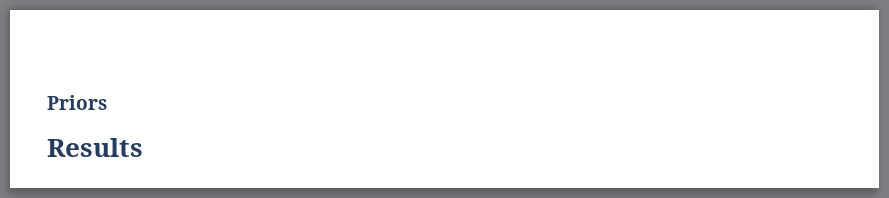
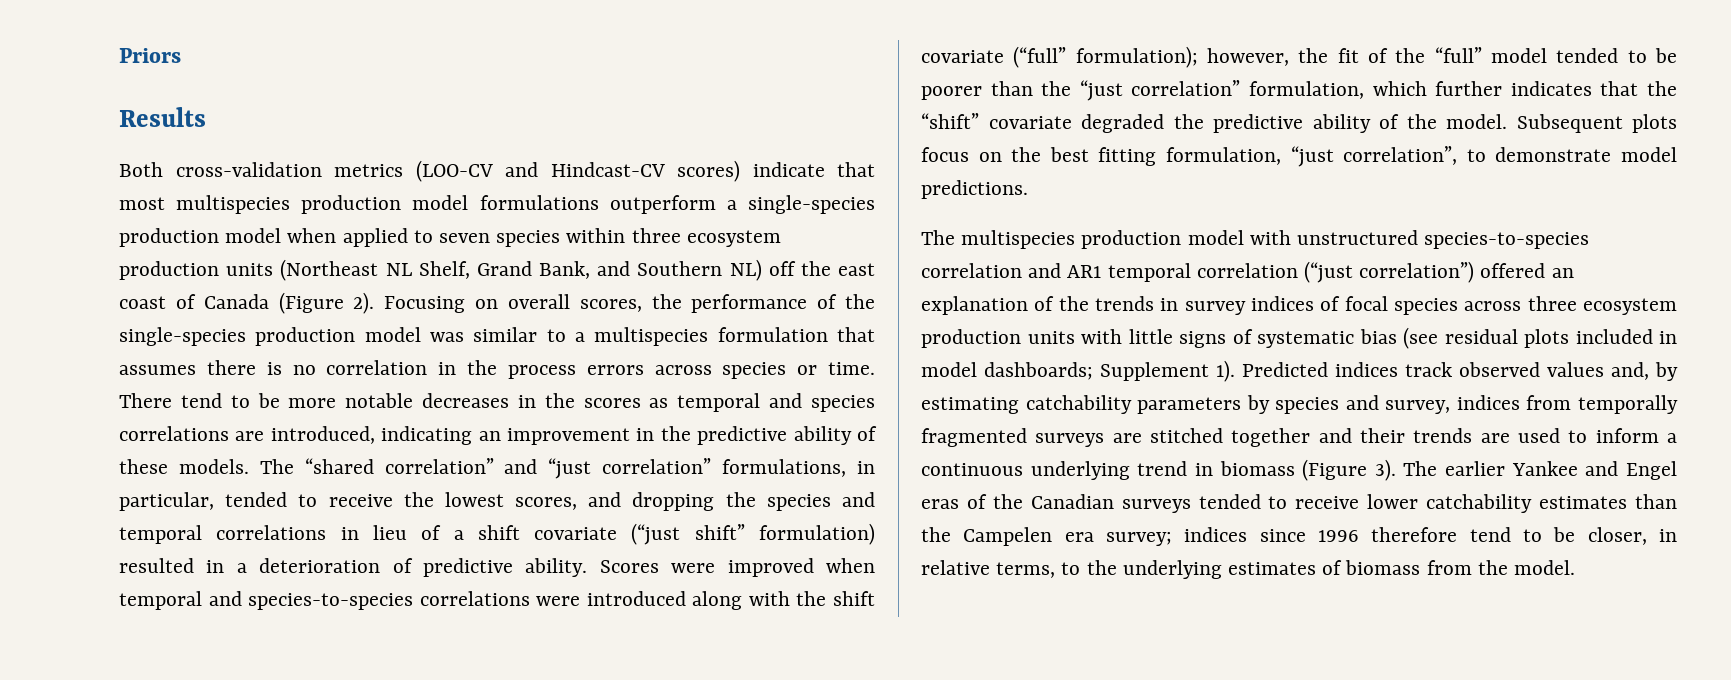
+ Both cross-validation metrics (LOO-CV and Hindcast-CV scores) indicate that most multispecies production model formulations outperform a single-species production model when applied to seven species within three ecosystem production units (Northeast NL Shelf, Grand Bank, and Southern NL) off the east coast of Canada (Figure 2). Focusing on overall scores, the performance of the single-species production model was similar to a multispecies formulation that assumes there is no correlation in the process errors across species or time. There tend to be more notable decreases in the scores as temporal and species correlations are introduced, indicating an improvement in the predictive ability of these models. The “shared correlation” and “just correlation” formulations, in particular, tended to receive the lowest scores, and dropping the species and temporal correlations in lieu of a shift covariate (“just shift” formulation) resulted in a deterioration of predictive ability. Scores were improved when temporal and species-to-species correlations were introduced along with the shift covariate (“full” formulation); however, the fit of the “full” model tended to be poorer than the “just correlation” formulation, which further indicates that the “shift” covariate degraded the predictive ability of the model. Subsequent plots focus on the best fitting formulation, “just correlation”, to demonstrate model predictions.
+ The multispecies production model with unstructured species-to-species correlation and AR1 temporal correlation (“just correlation”) offered an explanation of the trends in survey indices of focal species across three ecosystem production units with little signs of systematic bias (see residual plots included in model dashboards; Supplement 1). Predicted indices track observed values and, by estimating catchability parameters by species and survey, indices from temporally fragmented surveys are stitched together and their trends are used to inform a continuous underlying trend in biomass (Figure 3). The earlier Yankee and Engel eras of the Canadian surveys tended to receive lower catchability estimates than the Campelen era survey; indices since 1996 therefore tend to be closer, in relative terms, to the underlying estimates of biomass from the model.

